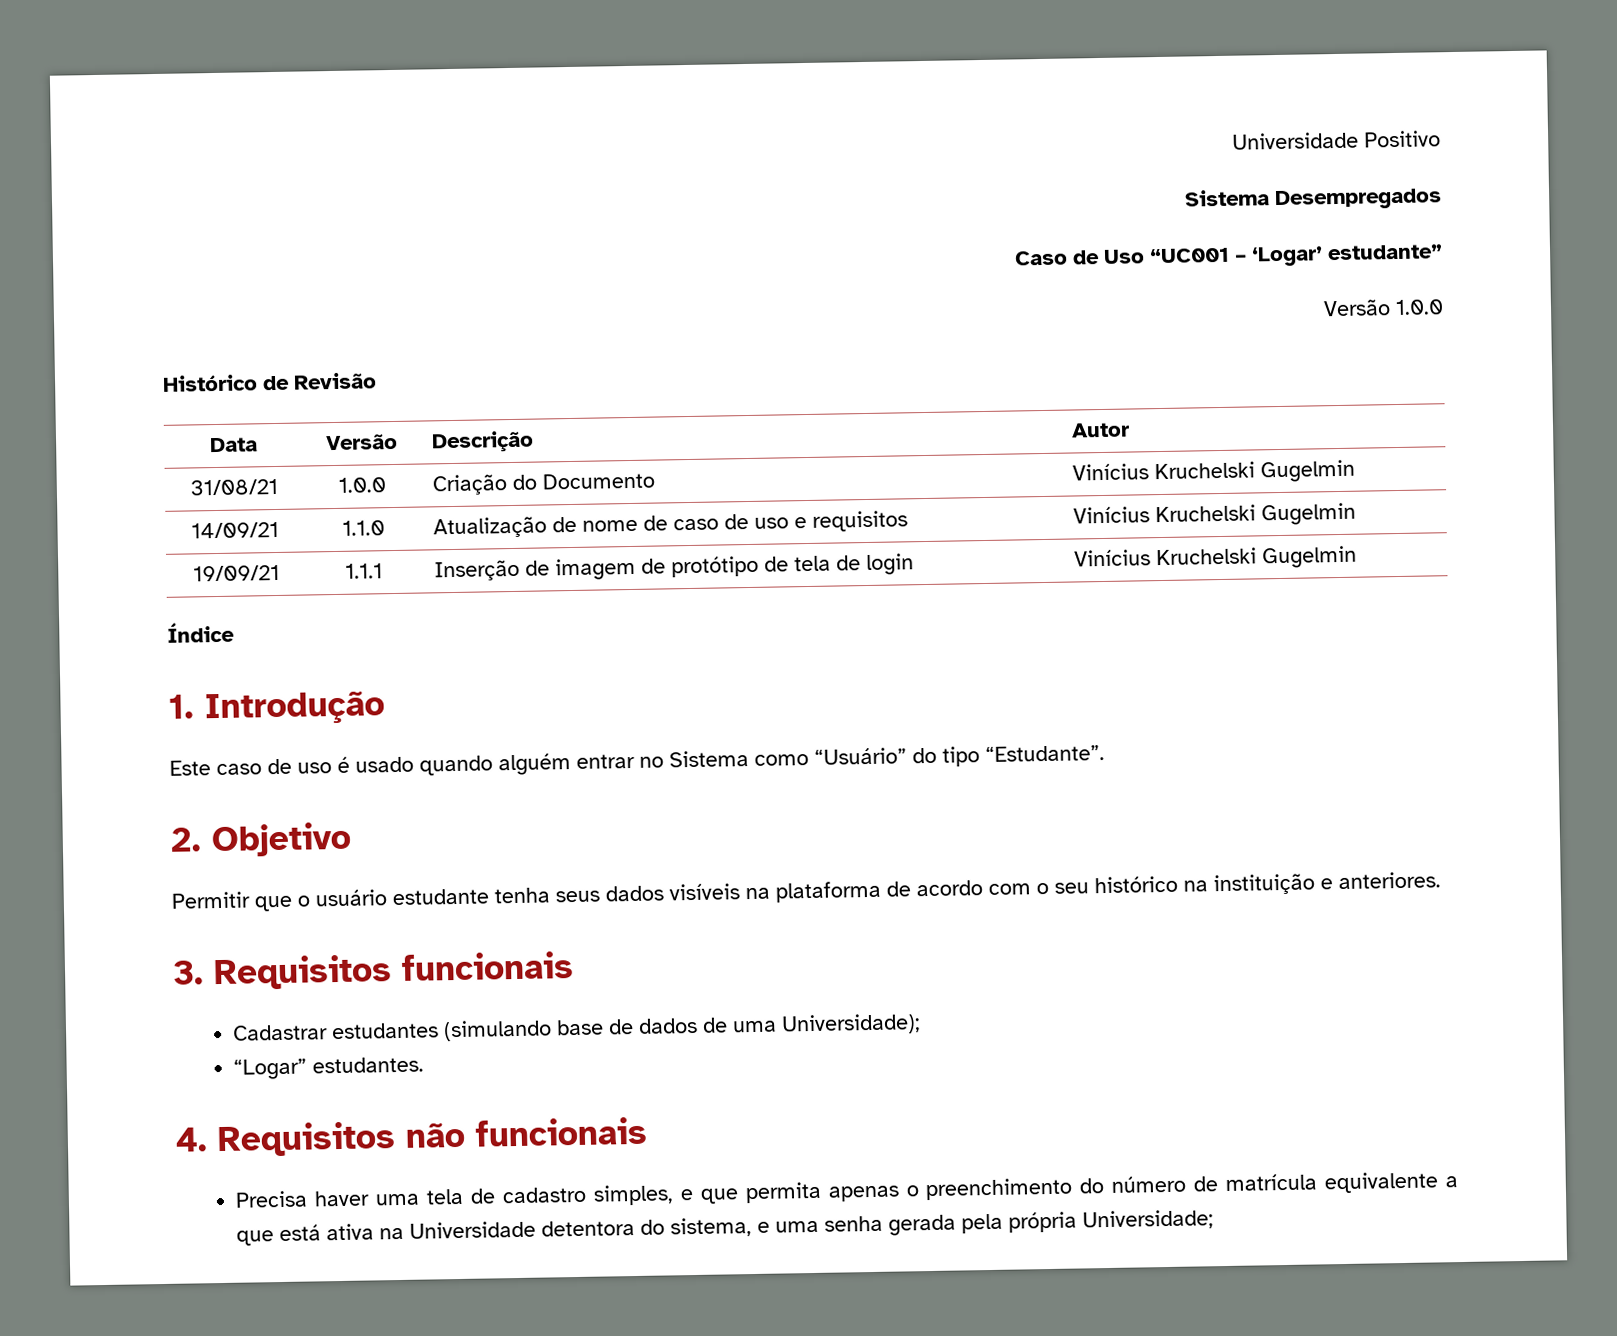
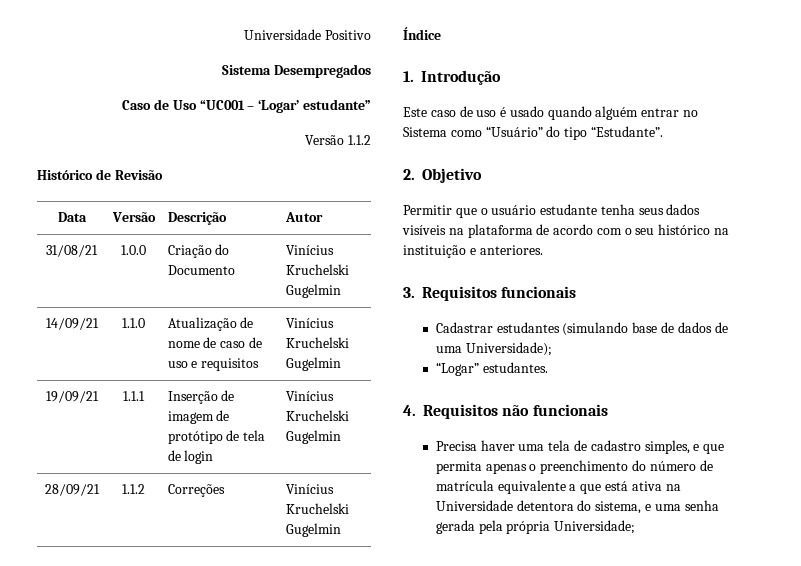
- Versão 1.0.0
+ Versão 1.1.2
+ 28/09/21 | 1.1.2 | Correções | Vinícius Kruchelski Gugelmin

